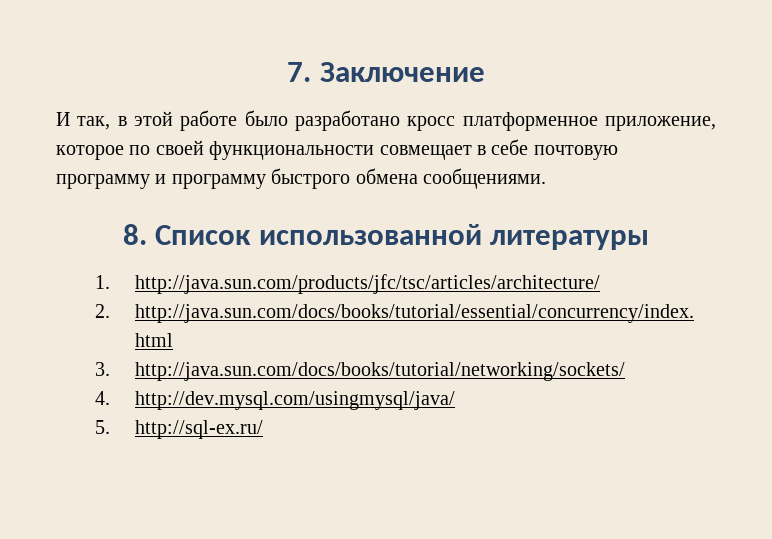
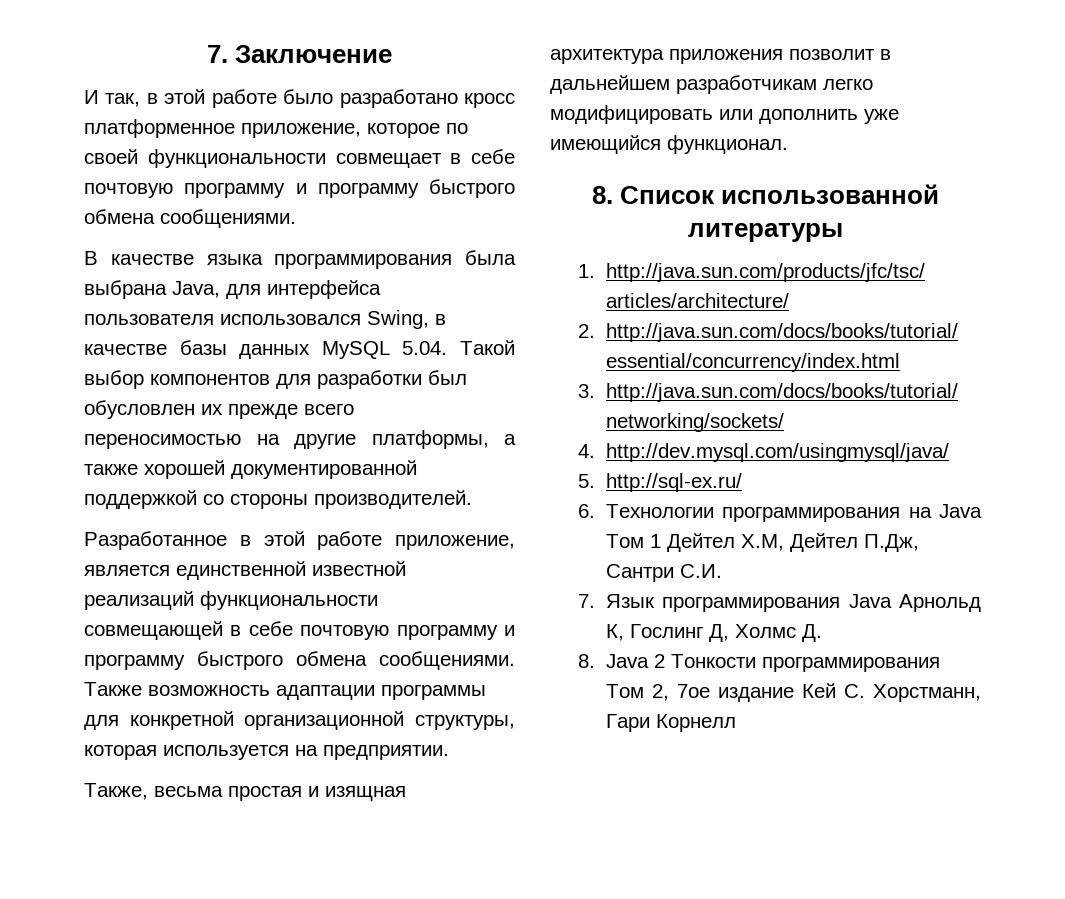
+ В качестве языка программирования была выбрана Java, для интерфейса пользователя использовался Swing, в качестве базы данных MySQL 5.04. Такой выбор компонентов для разработки был обусловлен их прежде всего переносимостью на другие платформы, а также хорошей документированной поддержкой со стороны производителей.
+ Разработанное в этой работе приложение, является единственной известной реализаций функциональности совмещающей в себе почтовую программу и программу быстрого обмена сообщениями. Также возможность адаптации программы для конкретной организационной структуры, которая используется на предприятии.
+ Также, весьма простая и изящная архитектура приложения позволит в дальнейшем разработчикам легко модифицировать или дополнить уже имеющийся функционал.
+ 6. Технологии программирования на Java Том 1 Дейтел Х.М, Дейтел П.Дж, Сантри С.И.
+ 7. Язык программирования Java Арнольд К, Гослинг Д, Холмс Д.
+ 8. Java 2 Тонкости программирования Том 2, 7ое издание Кей С. Хорстманн, Гари Корнелл

